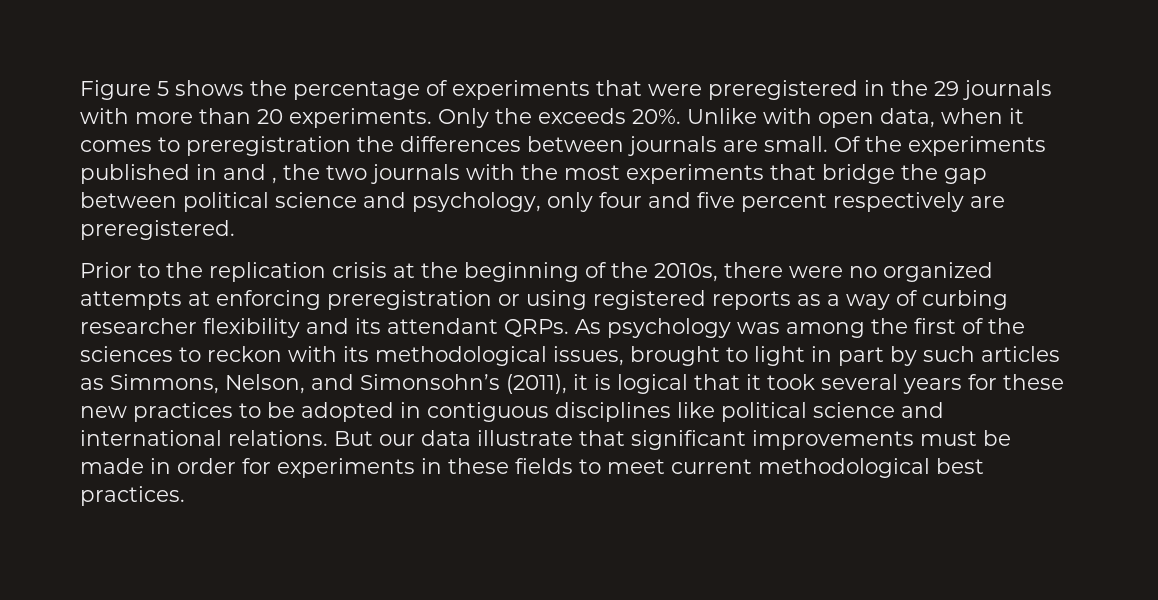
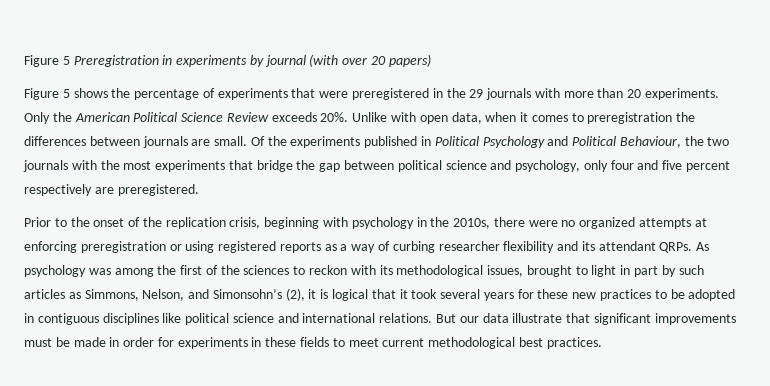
+ Figure 5 Preregistration in experiments by journal (with over 20 papers)
- Only the exceeds 20%.
+ Only the American Political Science Review exceeds 20%.
- Of the experiments published in and , the two journals with the most experiments that bridge the gap between political science and psychology, only four and five percent respectively are preregistered.
+ Of the experiments published in Political Psychology and Political Behaviour, the two journals with the most experiments that bridge the gap between political science and psychology, only four and five percent respectively are preregistered.
- Prior to the replication crisis at the beginning of the 2010s, there were no organized attempts at enforcing preregistration or using registered reports as a way of curbing researcher flexibility and its attendant QRPs.
+ Prior to the onset of the replication crisis, beginning with psychology in the 2010s, there were no organized attempts at enforcing preregistration or using registered reports as a way of curbing researcher flexibility and its attendant QRPs.
- As psychology was among the first of the sciences to reckon with its methodological issues, brought to light in part by such articles as Simmons, Nelson, and Simonsohn’s (2011), it is logical that it took several years for these new practices to be adopted in contiguous disciplines like political science and international relations.
+ As psychology was among the first of the sciences to reckon with its methodological issues, brought to light in part by such articles as Simmons, Nelson, and Simonsohn’s (2), it is logical that it took several years for these new practices to be adopted in contiguous disciplines like political science and international relations.

